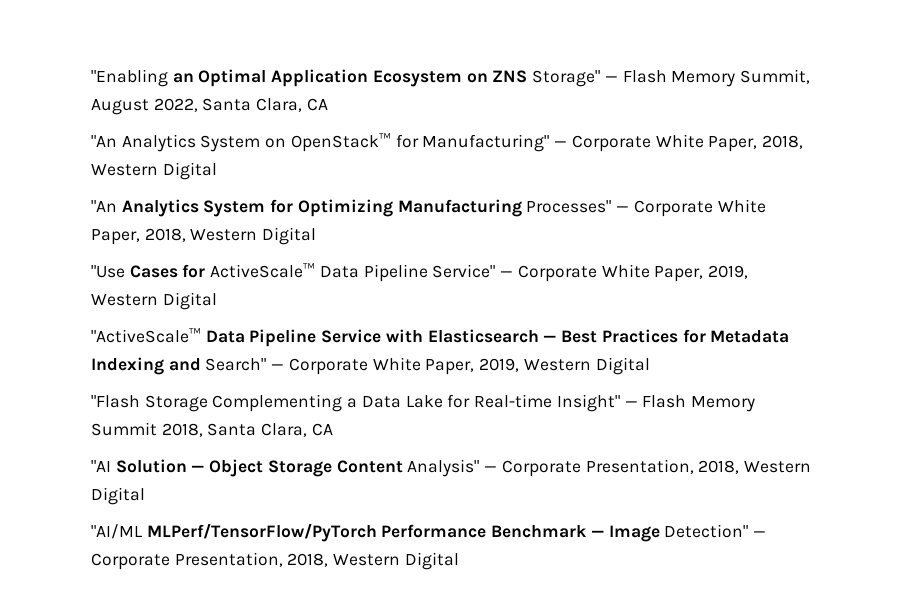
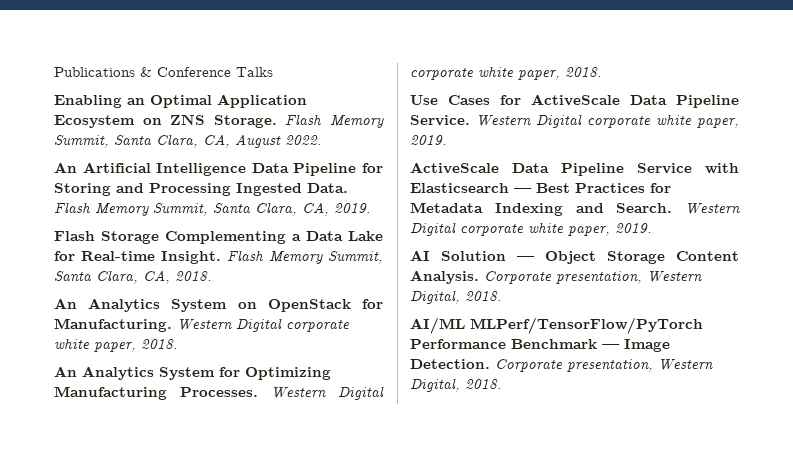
- "Enabling an Optimal Application Ecosystem on ZNS Storage" — Flash Memory Summit, August 2022, Santa Clara, CA
- "An Analytics System on OpenStack™ for Manufacturing" — Corporate White Paper, 2018, Western Digital
- "An Analytics System for Optimizing Manufacturing Processes" — Corporate White Paper, 2018, Western Digital
- "Use Cases for ActiveScale™ Data Pipeline Service" — Corporate White Paper, 2019, Western Digital
- "ActiveScale™ Data Pipeline Service with Elasticsearch — Best Practices for Metadata Indexing and Search" — Corporate White Paper, 2019, Western Digital
- "Flash Storage Complementing a Data Lake for Real-time Insight" — Flash Memory Summit 2018, Santa Clara, CA
- "AI Solution — Object Storage Content Analysis" — Corporate Presentation, 2018, Western Digital
- "AI/ML MLPerf/TensorFlow/PyTorch Performance Benchmark — Image Detection" — Corporate Presentation, 2018, Western Digital
+ Publications & Conference Talks
+ Enabling an Optimal Application Ecosystem on ZNS Storage. Flash Memory Summit, Santa Clara, CA, August 2022.
+ An Artificial Intelligence Data Pipeline for Storing and Processing Ingested Data. Flash Memory Summit, Santa Clara, CA, 2019.
+ Flash Storage Complementing a Data Lake for Real-time Insight. Flash Memory Summit, Santa Clara, CA, 2018.
+ An Analytics System on OpenStack for Manufacturing. Western Digital corporate white paper, 2018.
+ An Analytics System for Optimizing Manufacturing Processes. Western Digital corporate white paper, 2018.
+ Use Cases for ActiveScale Data Pipeline Service. Western Digital corporate white paper, 2019.
+ ActiveScale Data Pipeline Service with Elasticsearch — Best Practices for Metadata Indexing and Search. Western Digital corporate white paper, 2019.
+ AI Solution — Object Storage Content Analysis. Corporate presentation, Western Digital, 2018.
+ AI/ML MLPerf/TensorFlow/PyTorch Performance Benchmark — Image Detection. Corporate presentation, Western Digital, 2018.

